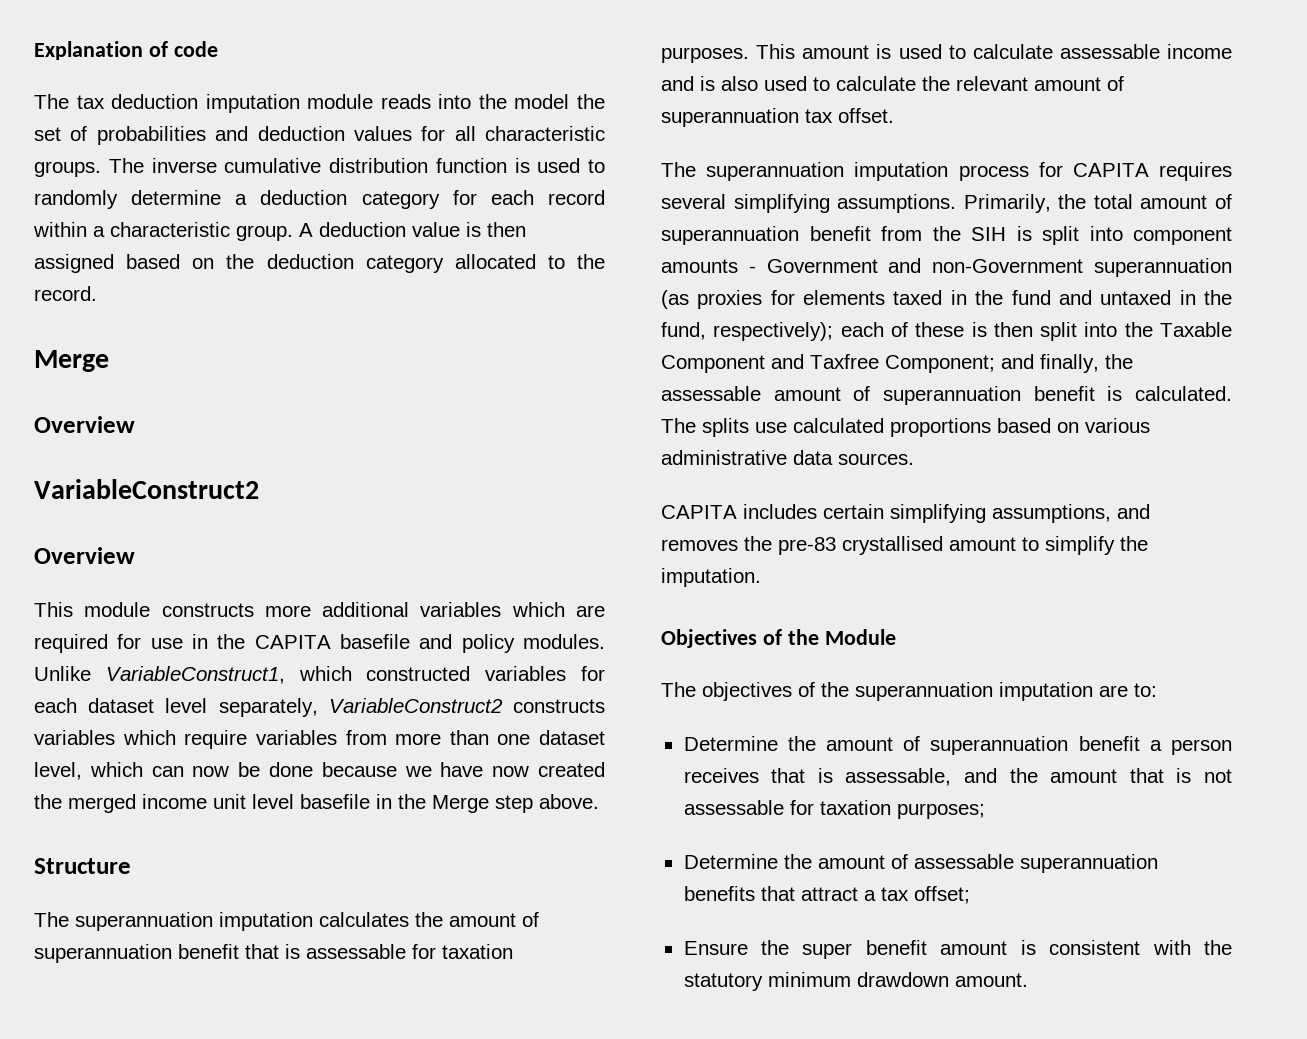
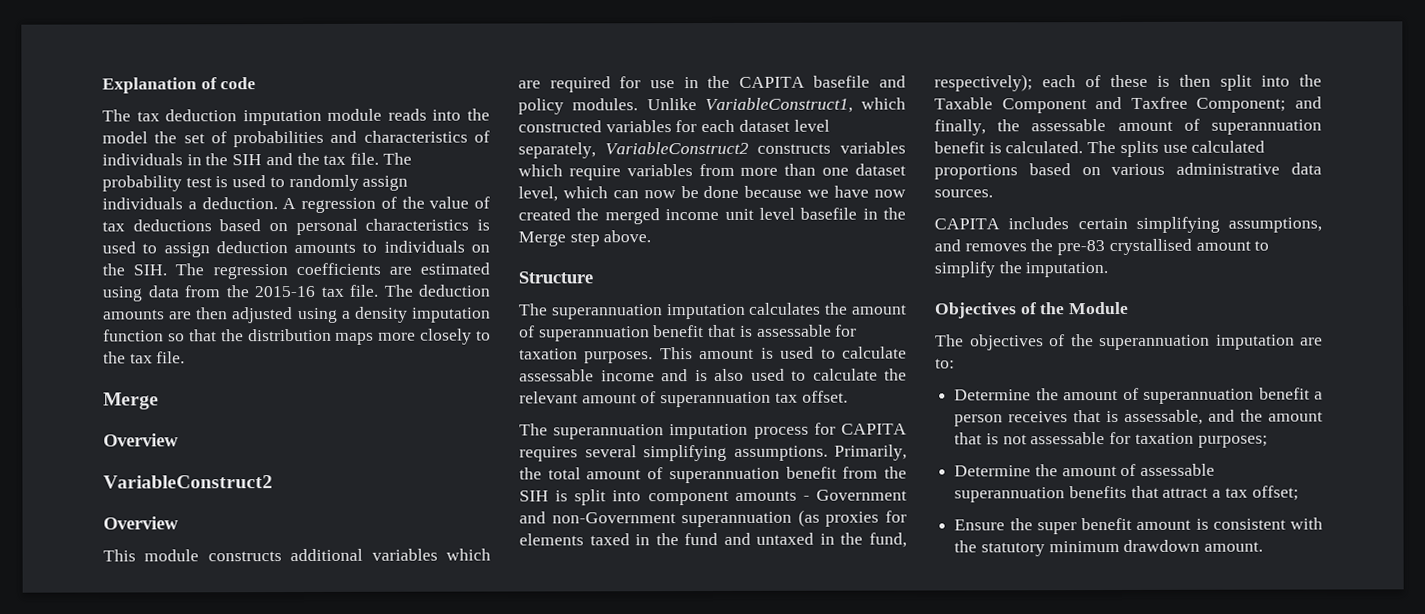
- The tax deduction imputation module reads into the model the set of probabilities and deduction values for all characteristic groups. The inverse cumulative distribution function is used to randomly determine a deduction category for each record within a characteristic group. A deduction value is then assigned based on the deduction category allocated to the record.
+ The tax deduction imputation module reads into the model the set of probabilities and characteristics of individuals in the SIH and the tax file. The probability test is used to randomly assign individuals a deduction. A regression of the value of tax deductions based on personal characteristics is used to assign deduction amounts to individuals on the SIH. The regression coefficients are estimated using data from the 2015-16 tax file. The deduction amounts are then adjusted using a density imputation function so that the distribution maps more closely to the tax file.
- This module constructs more additional variables which are required for use in the CAPITA basefile and policy modules.
+ This module constructs additional variables which are required for use in the CAPITA basefile and policy modules.

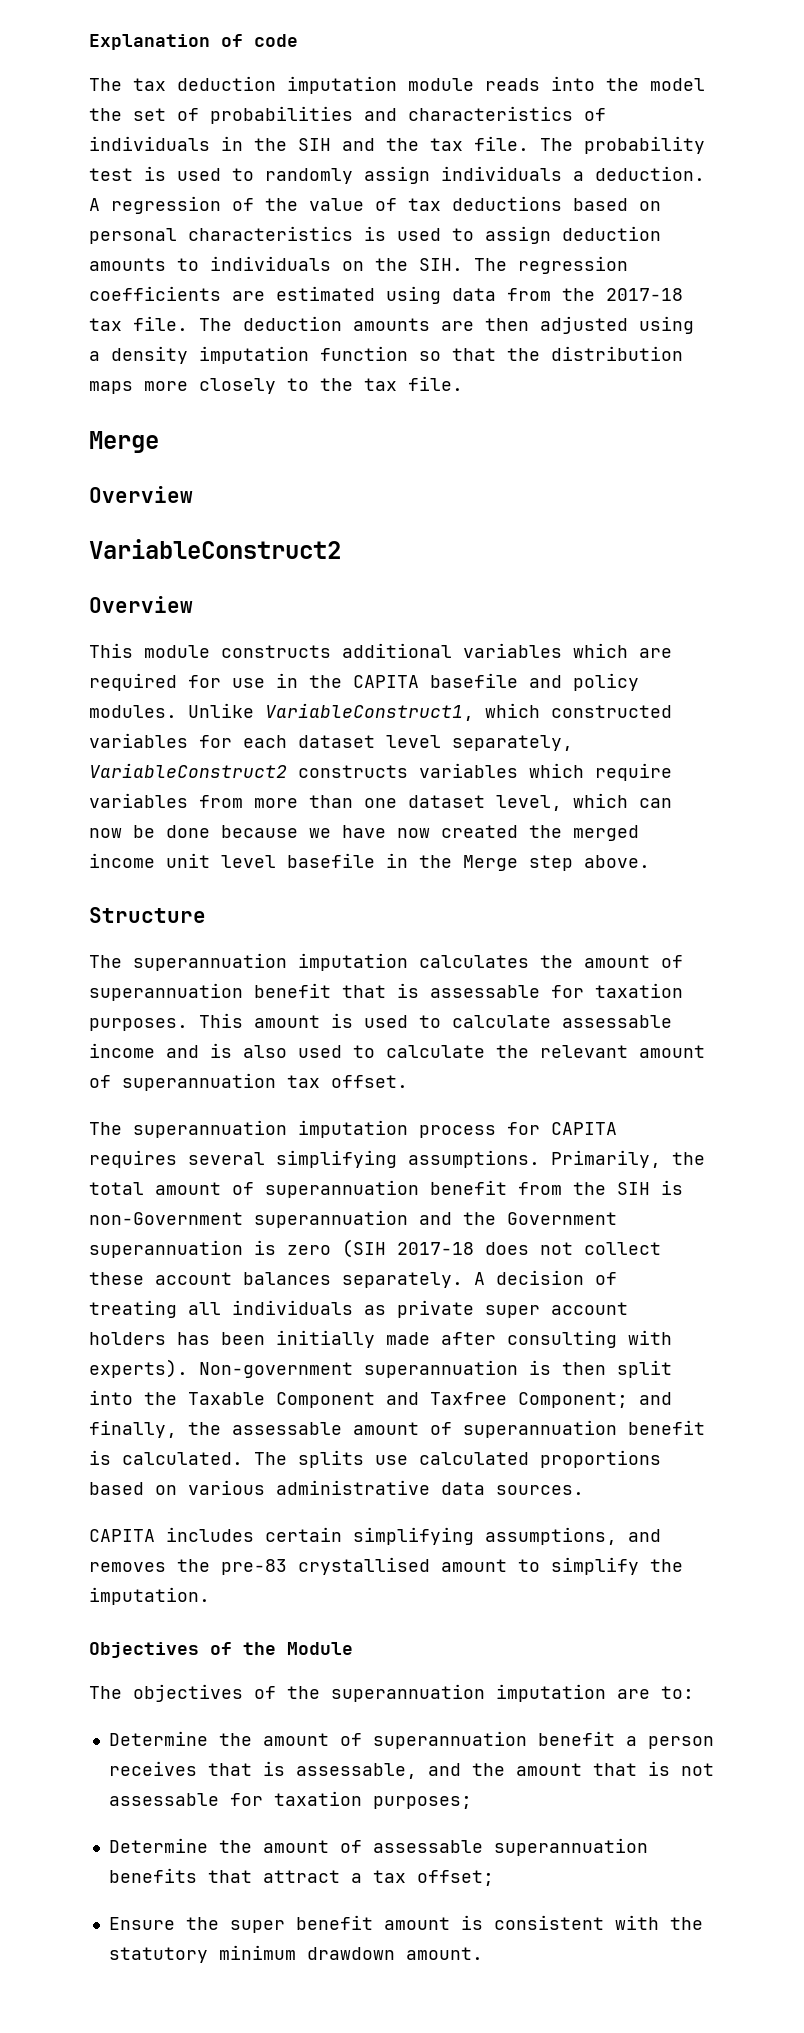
- A regression of the value of tax deductions based on personal characteristics is used to assign deduction amounts to individuals on the SIH. The regression coefficients are estimated using data from the 2015-16 tax file.
+ A regression of the value of tax deductions based on personal characteristics is used to assign deduction amounts to individuals on the SIH. The regression coefficients are estimated using data from the 2017-18 tax file.
- Primarily, the total amount of superannuation benefit from the SIH is split into component amounts - Government and non-Government superannuation (as proxies for elements taxed in the fund and untaxed in the fund, respectively); each of these is then split into the Taxable Component and Taxfree Component; and finally, the assessable amount of superannuation benefit is calculated.
+ Primarily, the total amount of superannuation benefit from the SIH is non-Government superannuation and the Government superannuation is zero (SIH 2017-18 does not collect these account balances separately. A decision of treating all individuals as private super account holders has been initially made after consulting with experts). Non-government superannuation is then split into the Taxable Component and Taxfree Component; and finally, the assessable amount of superannuation benefit is calculated.

